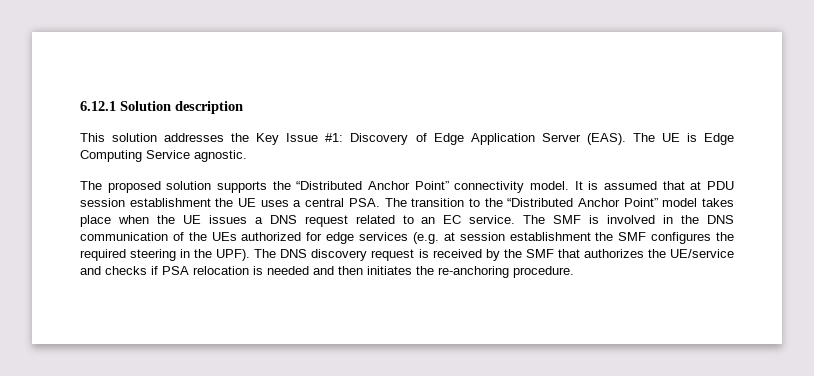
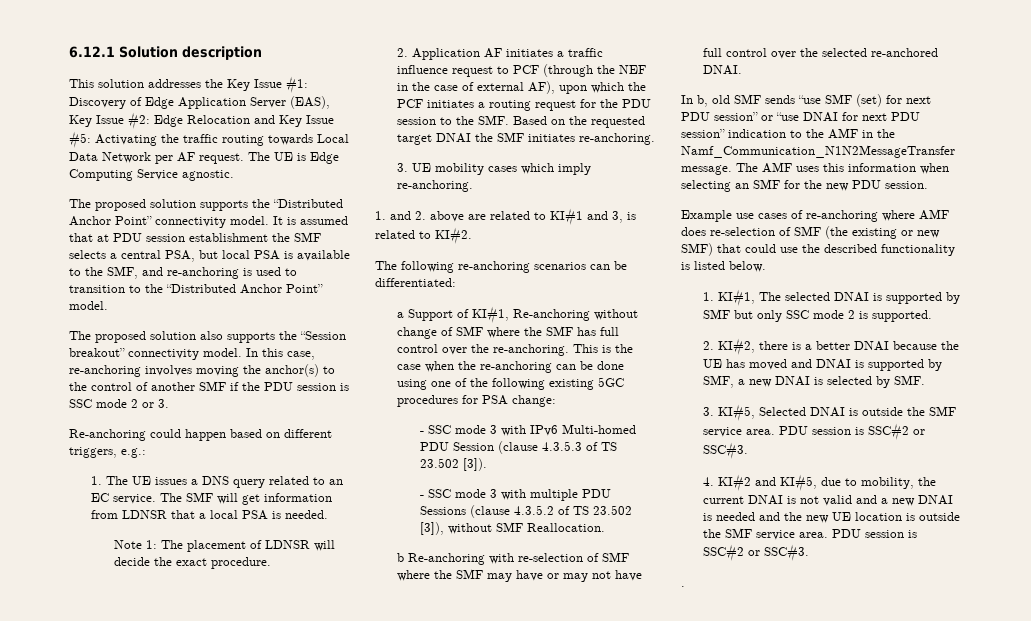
- This solution addresses the Key Issue #1: Discovery of Edge Application Server (EAS).
+ This solution addresses the Key Issue #1: Discovery of Edge Application Server (EAS), Key Issue #2: Edge Relocation and Key Issue #5: Activating the traffic routing towards Local Data Network per AF request.
- It is assumed that at PDU session establishment the UE uses a central PSA. The transition to the “Distributed Anchor Point” model takes place when the UE issues a DNS request related to an EC service.
+ It is assumed that at PDU session establishment the SMF selects a central PSA, but local PSA is available to the SMF, and re-anchoring is used to transition to the “Distributed Anchor Point” model.
+ The proposed solution also supports the “Session breakout” connectivity model. In this case, re-anchoring involves moving the anchor(s) to the control of another SMF if the PDU session is SSC mode 2 or 3.
+ Re-anchoring could happen based on different triggers, e.g.:
+ 1. The UE issues a DNS query related to an EC service.
- The SMF is involved in the DNS communication of the UEs authorized for edge services (e.g. at session establishment the SMF configures the required steering in the UPF). The DNS discovery request is received by the SMF that authorizes the UE/service and checks if PSA relocation is needed and then initiates the re-anchoring procedure.
+ The SMF will get information from LDNSR that a local PSA is needed.
+ Note 1: The placement of LDNSR will decide the exact procedure.
+ 2. Application AF initiates a traffic influence request to PCF (through the NEF in the case of external AF), upon which the PCF initiates a routing request for the PDU session to the SMF. Based on the requested target DNAI the SMF initiates re-anchoring.
+ 3. UE mobility cases which imply re-anchoring.
+ 1. and 2. above are related to KI#1 and 3, is related to KI#2.
+ The following re-anchoring scenarios can be differentiated:
+ a Support of KI#1, Re-anchoring without change of SMF where the SMF has full control over the re-anchoring. This is the case when the re-anchoring can be done using one of the following existing 5GC procedures for PSA change:
+ - SSC mode 3 with IPv6 Multi-homed PDU Session (clause 4.3.5.3 of TS 23.502 [3]).
+ - SSC mode 3 with multiple PDU Sessions (clause 4.3.5.2 of TS 23.502 [3]), without SMF Reallocation.
+ b Re-anchoring with re-selection of SMF where the SMF may have or may not have full control over the selected re-anchored DNAI.
+ In b, old SMF sends “use SMF (set) for next PDU session” or “use DNAI for next PDU session” indication to the AMF in the Namf_Communication_N1N2MessageTransfer message. The AMF uses this information when selecting an SMF for the new PDU session.
+ Example use cases of re-anchoring where AMF does re-selection of SMF (the existing or new SMF) that could use the described functionality is listed below.
+ 1. KI#1, The selected DNAI is supported by SMF but only SSC mode 2 is supported.
+ 2. KI#2, there is a better DNAI because the UE has moved and DNAI is supported by SMF, a new DNAI is selected by SMF.
+ 3. KI#5, Selected DNAI is outside the SMF service area. PDU session is SSC#2 or SSC#3.
+ 4. KI#2 and KI#5, due to mobility, the current DNAI is not valid and a new DNAI is needed and the new UE location is outside the SMF service area. PDU session is SSC#2 or SSC#3.
+ .

